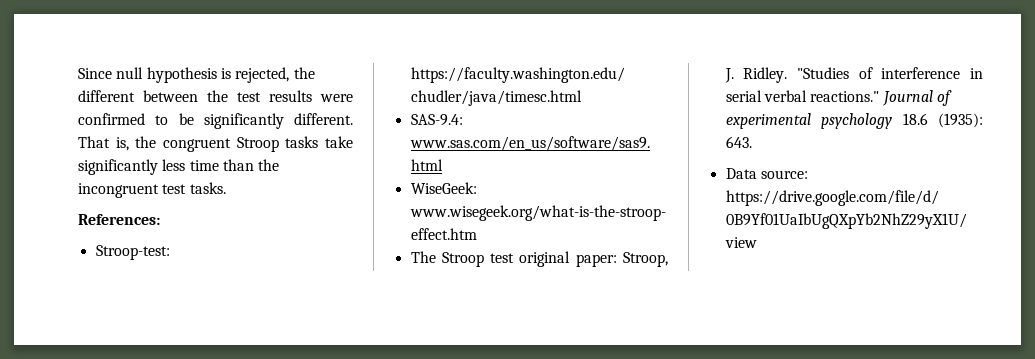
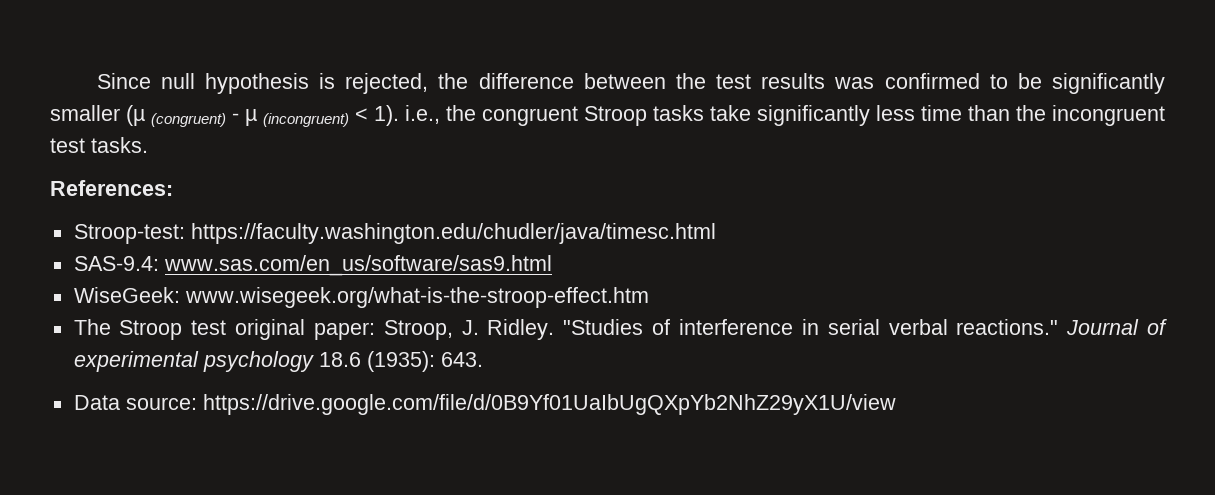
- Since null hypothesis is rejected, the different between the test results were confirmed to be significantly different. That is, the congruent Stroop tasks take significantly less time than the incongruent test tasks.
+ Since null hypothesis is rejected, the difference between the test results was confirmed to be significantly smaller (µ (congruent) - µ (incongruent) < 1). i.e., the congruent Stroop tasks take significantly less time than the incongruent test tasks.

